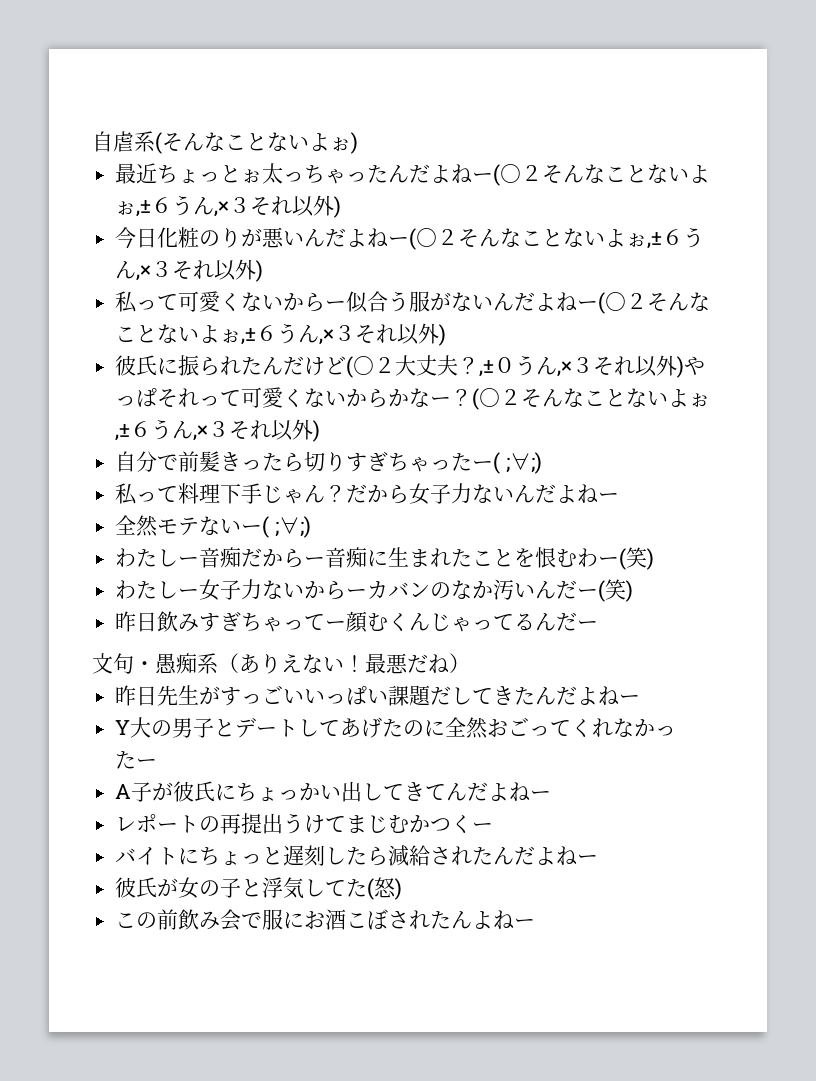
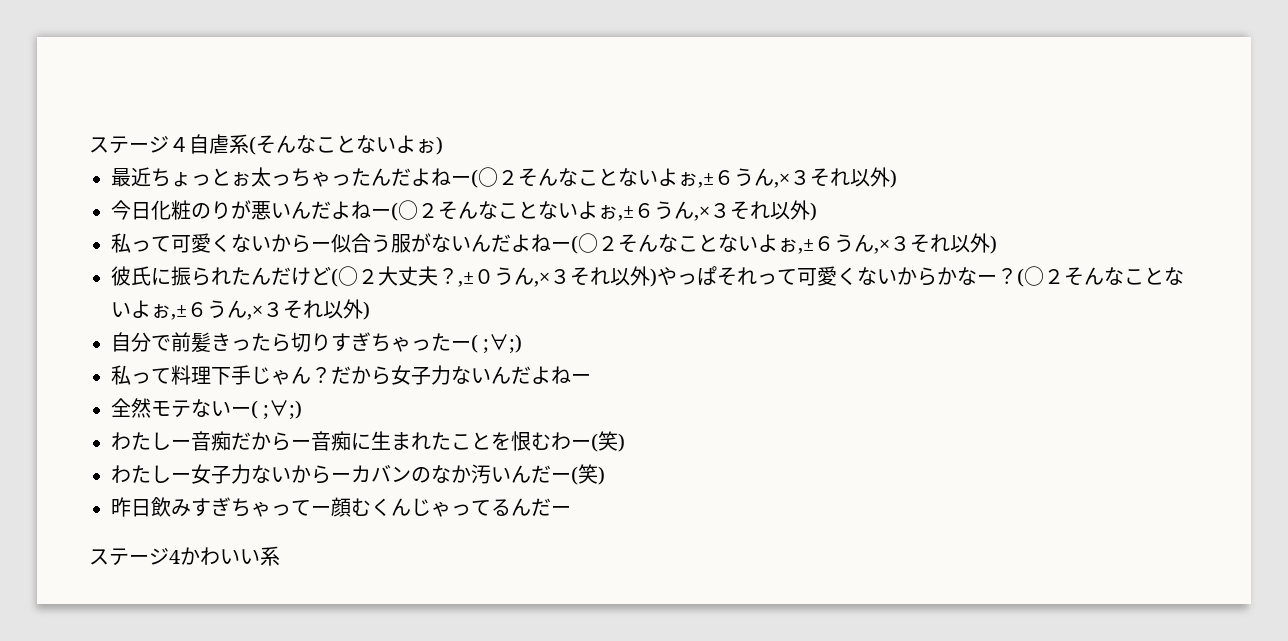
- 自虐系(そんなことないよぉ)
+ ステージ４自虐系(そんなことないよぉ)
- 文句・愚痴系（ありえない！最悪だね）
- 昨日先生がすっごいいっぱい課題だしてきたんだよねー
- Y大の男子とデートしてあげたのに全然おごってくれなかったー
- A子が彼氏にちょっかい出してきてんだよねー
- レポートの再提出うけてまじむかつくー
- バイトにちょっと遅刻したら減給されたんだよねー
- 彼氏が女の子と浮気してた(怒)
- この前飲み会で服にお酒こぼされたんよねー
+ ステージ4かわいい系

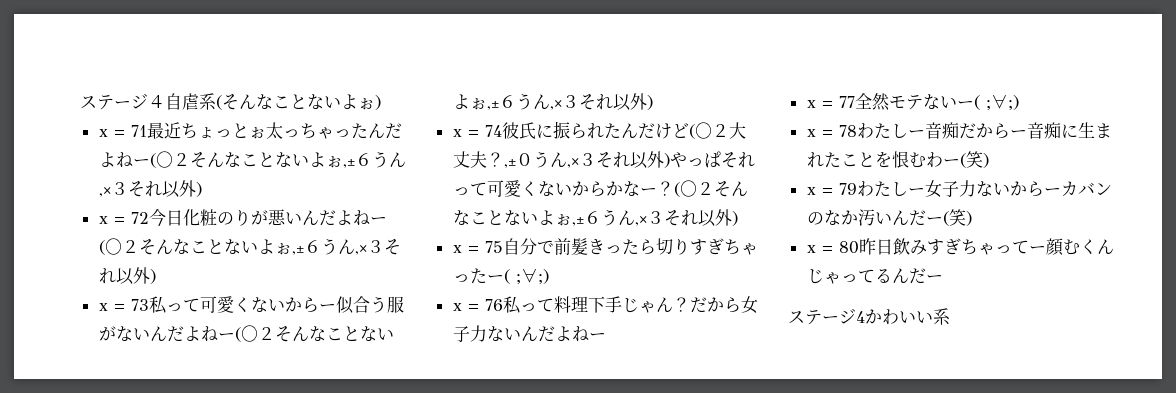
- 最近ちょっとぉ太っちゃったんだよねー(○２そんなことないよぉ,±６うん,×３それ以外)
+ x = 71最近ちょっとぉ太っちゃったんだよねー(○２そんなことないよぉ,±６うん,×３それ以外)
- 今日化粧のりが悪いんだよねー(○２そんなことないよぉ,±６うん,×３それ以外)
+ x = 72今日化粧のりが悪いんだよねー(○２そんなことないよぉ,±６うん,×３それ以外)
- 私って可愛くないからー似合う服がないんだよねー(○２そんなことないよぉ,±６うん,×３それ以外)
+ x = 73私って可愛くないからー似合う服がないんだよねー(○２そんなことないよぉ,±６うん,×３それ以外)
- 彼氏に振られたんだけど(○２大丈夫？,±０うん,×３それ以外)やっぱそれって可愛くないからかなー？
+ x = 74彼氏に振られたんだけど(○２大丈夫？,±０うん,×３それ以外)やっぱそれって可愛くないからかなー？
- 自分で前髪きったら切りすぎちゃったー( ;∀;)
+ x = 75自分で前髪きったら切りすぎちゃったー( ;∀;)
- 私って料理下手じゃん？
+ x = 76私って料理下手じゃん？
- 全然モテないー( ;∀;)
+ x = 77全然モテないー( ;∀;)
- わたしー音痴だからー音痴に生まれたことを恨むわー(笑)
+ x = 78わたしー音痴だからー音痴に生まれたことを恨むわー(笑)
- わたしー女子力ないからーカバンのなか汚いんだー(笑)
+ x = 79わたしー女子力ないからーカバンのなか汚いんだー(笑)
- 昨日飲みすぎちゃってー顔むくんじゃってるんだー
+ x = 80昨日飲みすぎちゃってー顔むくんじゃってるんだー

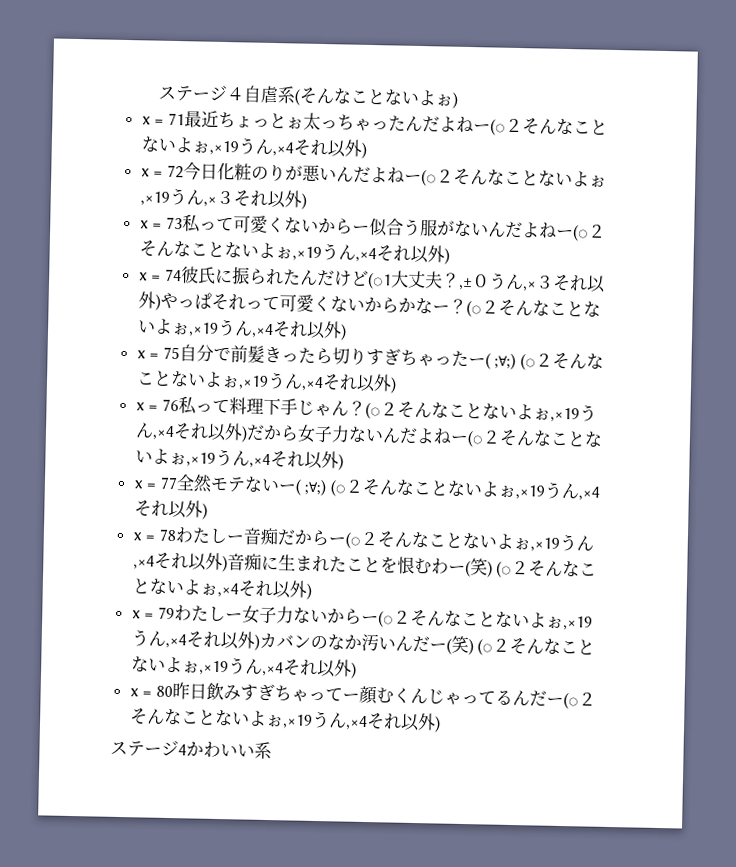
- x = 71最近ちょっとぉ太っちゃったんだよねー(○２そんなことないよぉ,±６うん,×３それ以外)
+ x = 71最近ちょっとぉ太っちゃったんだよねー(○２そんなことないよぉ,×19うん,×4それ以外)
- x = 72今日化粧のりが悪いんだよねー(○２そんなことないよぉ,±６うん,×３それ以外)
+ x = 72今日化粧のりが悪いんだよねー(○２そんなことないよぉ,×19うん,×３それ以外)
- x = 73私って可愛くないからー似合う服がないんだよねー(○２そんなことないよぉ,±６うん,×３それ以外)
+ x = 73私って可愛くないからー似合う服がないんだよねー(○２そんなことないよぉ,×19うん,×4それ以外)
- x = 74彼氏に振られたんだけど(○２大丈夫？,±０うん,×３それ以外)やっぱそれって可愛くないからかなー？(○２そんなことないよぉ,±６うん,×３それ以外)
+ x = 74彼氏に振られたんだけど(○1大丈夫？,±０うん,×３それ以外)やっぱそれって可愛くないからかなー？(○２そんなことないよぉ,×19うん,×4それ以外)
- x = 75自分で前髪きったら切りすぎちゃったー( ;∀;)
+ x = 75自分で前髪きったら切りすぎちゃったー( ;∀;) (○２そんなことないよぉ,×19うん,×4それ以外)
- だから女子力ないんだよねー
+ (○２そんなことないよぉ,×19うん,×4それ以外)だから女子力ないんだよねー(○２そんなことないよぉ,×19うん,×4それ以外)
- x = 77全然モテないー( ;∀;)
+ x = 77全然モテないー( ;∀;) (○２そんなことないよぉ,×19うん,×4それ以外)
- x = 78わたしー音痴だからー音痴に生まれたことを恨むわー(笑)
+ x = 78わたしー音痴だからー(○２そんなことないよぉ,×19うん,×4それ以外)音痴に生まれたことを恨むわー(笑) (○２そんなことないよぉ,×4それ以外)
- x = 79わたしー女子力ないからーカバンのなか汚いんだー(笑)
+ x = 79わたしー女子力ないからー(○２そんなことないよぉ,×19うん,×4それ以外)カバンのなか汚いんだー(笑) (○２そんなことないよぉ,×19うん,×4それ以外)
- x = 80昨日飲みすぎちゃってー顔むくんじゃってるんだー
+ x = 80昨日飲みすぎちゃってー顔むくんじゃってるんだー(○２そんなことないよぉ,×19うん,×4それ以外)

